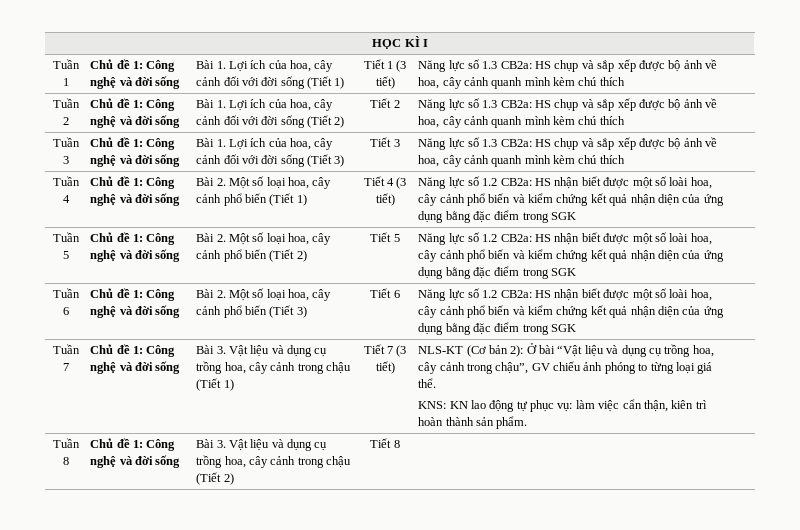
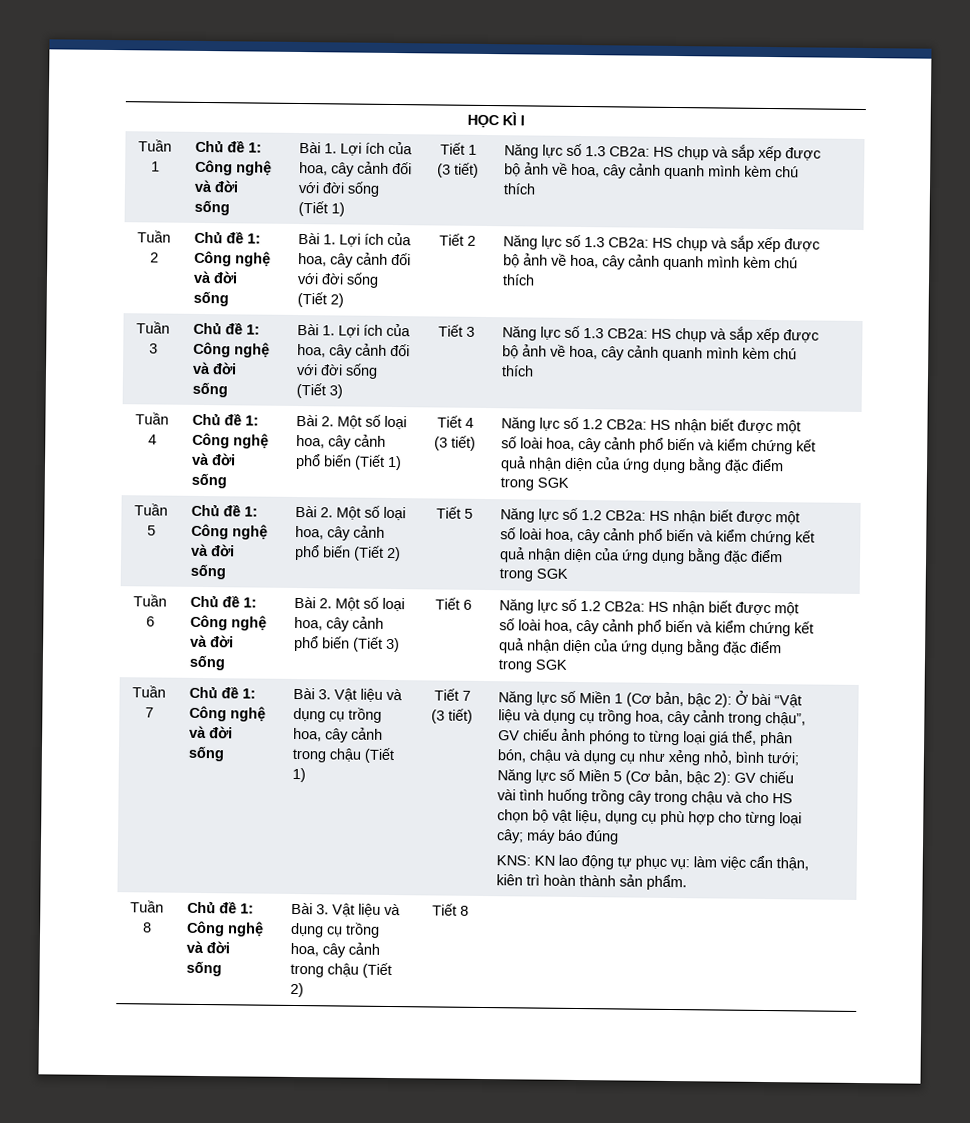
- NLS-KT (Cơ bản 2): Ở bài “Vật liệu và dụng cụ trồng hoa, cây cảnh trong chậu”, GV chiếu ảnh phóng to từng loại giá thể.
+ Năng lực số Miền 1 (Cơ bản, bậc 2): Ở bài “Vật liệu và dụng cụ trồng hoa, cây cảnh trong chậu”, GV chiếu ảnh phóng to từng loại giá thể, phân bón, chậu và dụng cụ như xẻng nhỏ, bình tưới; Năng lực số Miền 5 (Cơ bản, bậc 2): GV chiếu vài tình huống trồng cây trong chậu và cho HS chọn bộ vật liệu, dụng cụ phù hợp cho từng loại cây; máy báo đúng

